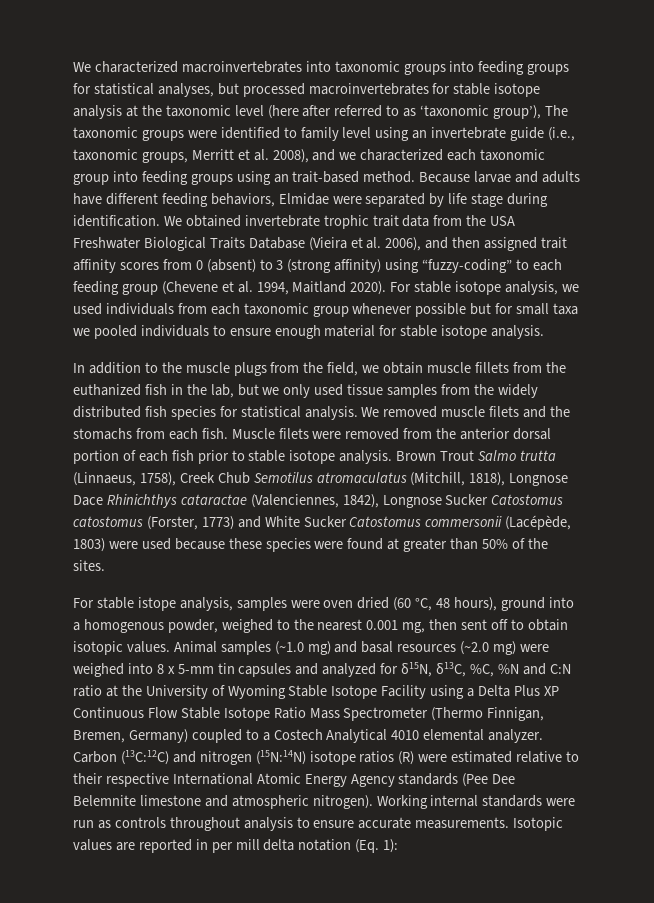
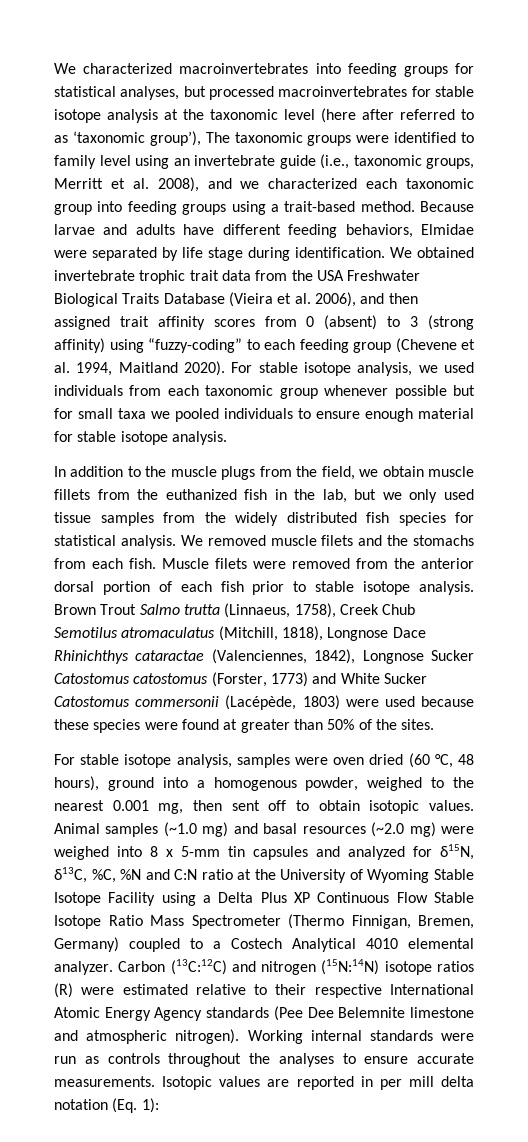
- We characterized macroinvertebrates into taxonomic groups into feeding groups for statistical analyses, but processed macroinvertebrates for stable isotope analysis at the taxonomic level (here after referred to as ‘taxonomic group’), The taxonomic groups were identified to family level using an invertebrate guide (i.e., taxonomic groups, Merritt et al. 2008), and we characterized each taxonomic group into feeding groups using an trait-based method.
+ We characterized macroinvertebrates into feeding groups for statistical analyses, but processed macroinvertebrates for stable isotope analysis at the taxonomic level (here after referred to as ‘taxonomic group’), The taxonomic groups were identified to family level using an invertebrate guide (i.e., taxonomic groups, Merritt et al. 2008), and we characterized each taxonomic group into feeding groups using a trait-based method.
- For stable istope analysis, samples were oven dried (60 °C, 48 hours), ground into a homogenous powder, weighed to the nearest 0.001 mg, then sent off to obtain isotopic values.
+ For stable isotope analysis, samples were oven dried (60 °C, 48 hours), ground into a homogenous powder, weighed to the nearest 0.001 mg, then sent off to obtain isotopic values.
- Working internal standards were run as controls throughout analysis to ensure accurate measurements.
+ Working internal standards were run as controls throughout the analyses to ensure accurate measurements.

